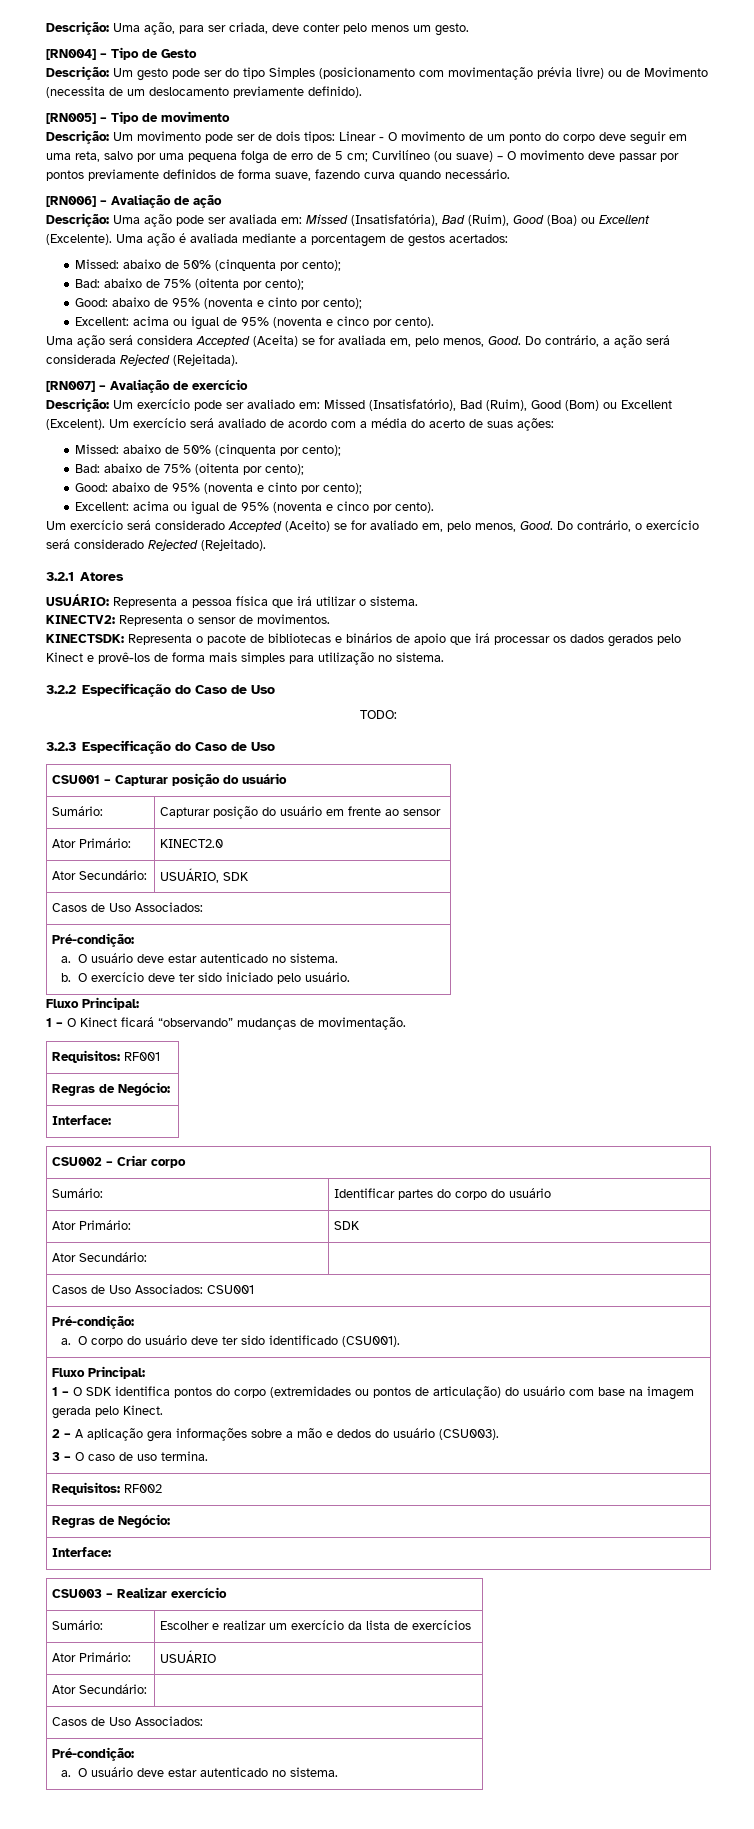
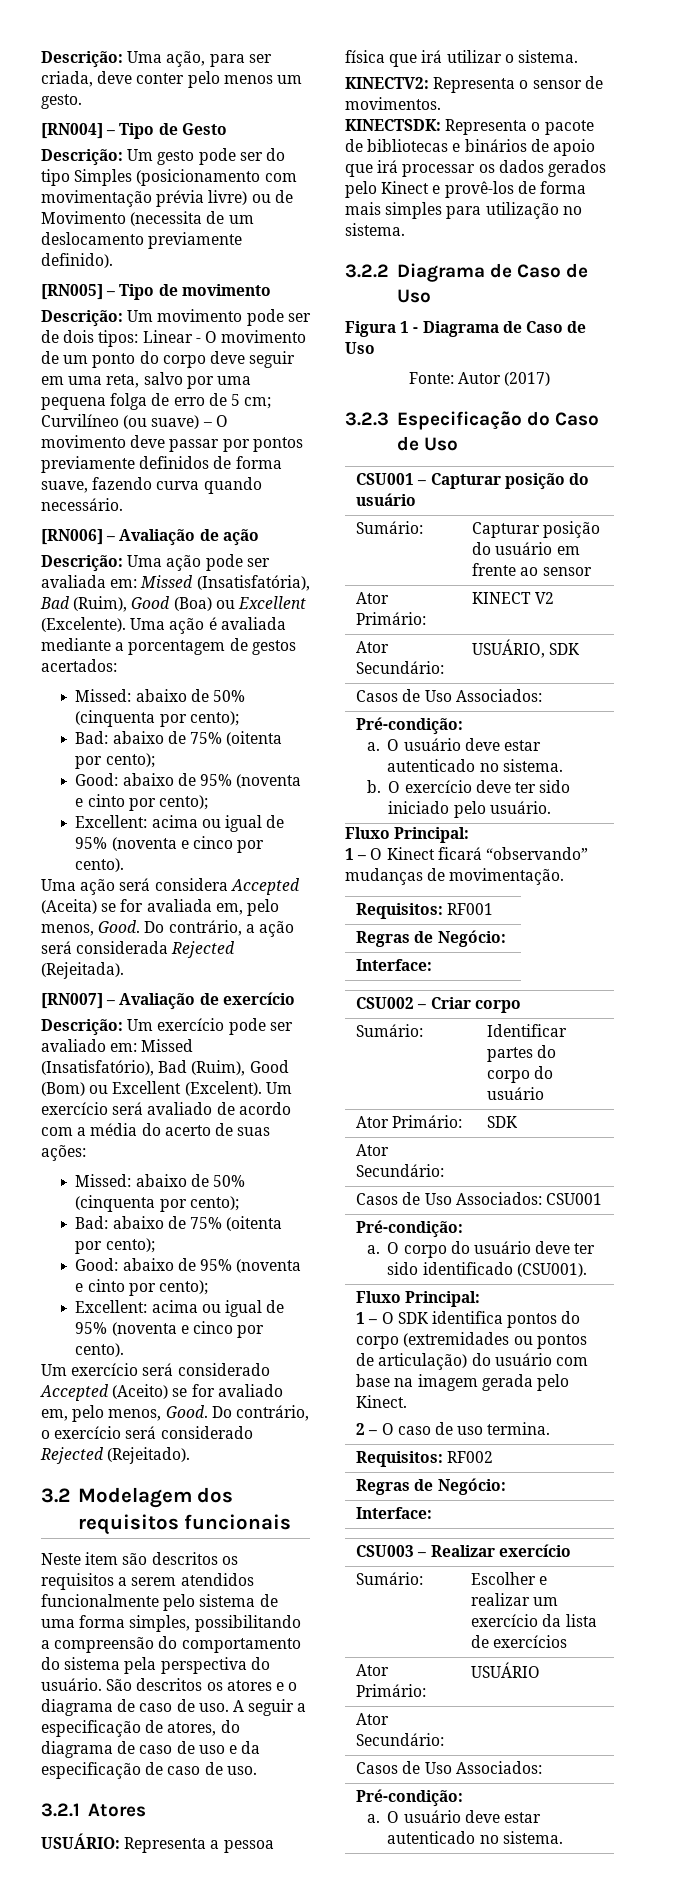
+ 3.2 Modelagem dos requisitos funcionais
+ Neste item são descritos os requisitos a serem atendidos funcionalmente pelo sistema de uma forma simples, possibilitando a compreensão do comportamento do sistema pela perspectiva do usuário. São descritos os atores e o diagrama de caso de uso. A seguir a especificação de atores, do diagrama de caso de uso e da especificação de caso de uso.
- 3.2.2 Especificação do Caso de Uso
- TODO:
+ 3.2.2 Diagrama de Caso de Uso
+ Figura 1 - Diagrama de Caso de Uso
+ Fonte: Autor (2017)
- Ator Primário: | KINECT2.0
+ Ator Primário: | KINECT V2
- 2 – A aplicação gera informações sobre a mão e dedos do usuário (CSU003).
- 3 – O caso de uso termina.
+ 2 – O caso de uso termina.

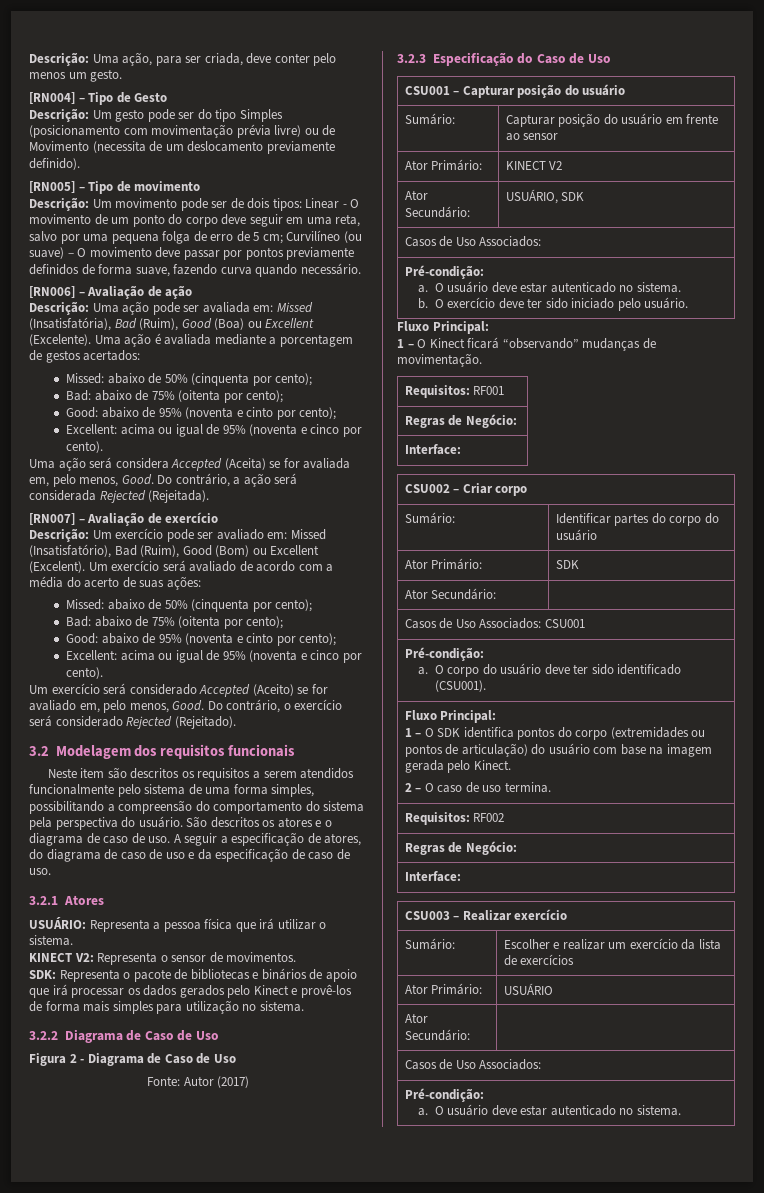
- KINECTV2: Representa o sensor de movimentos.
+ KINECT V2: Representa o sensor de movimentos.
- KINECTSDK: Representa o pacote de bibliotecas e binários de apoio que irá processar os dados gerados pelo Kinect e provê-los de forma mais simples para utilização no sistema.
+ SDK: Representa o pacote de bibliotecas e binários de apoio que irá processar os dados gerados pelo Kinect e provê-los de forma mais simples para utilização no sistema.
- Figura 1 - Diagrama de Caso de Uso
+ Figura 2 - Diagrama de Caso de Uso

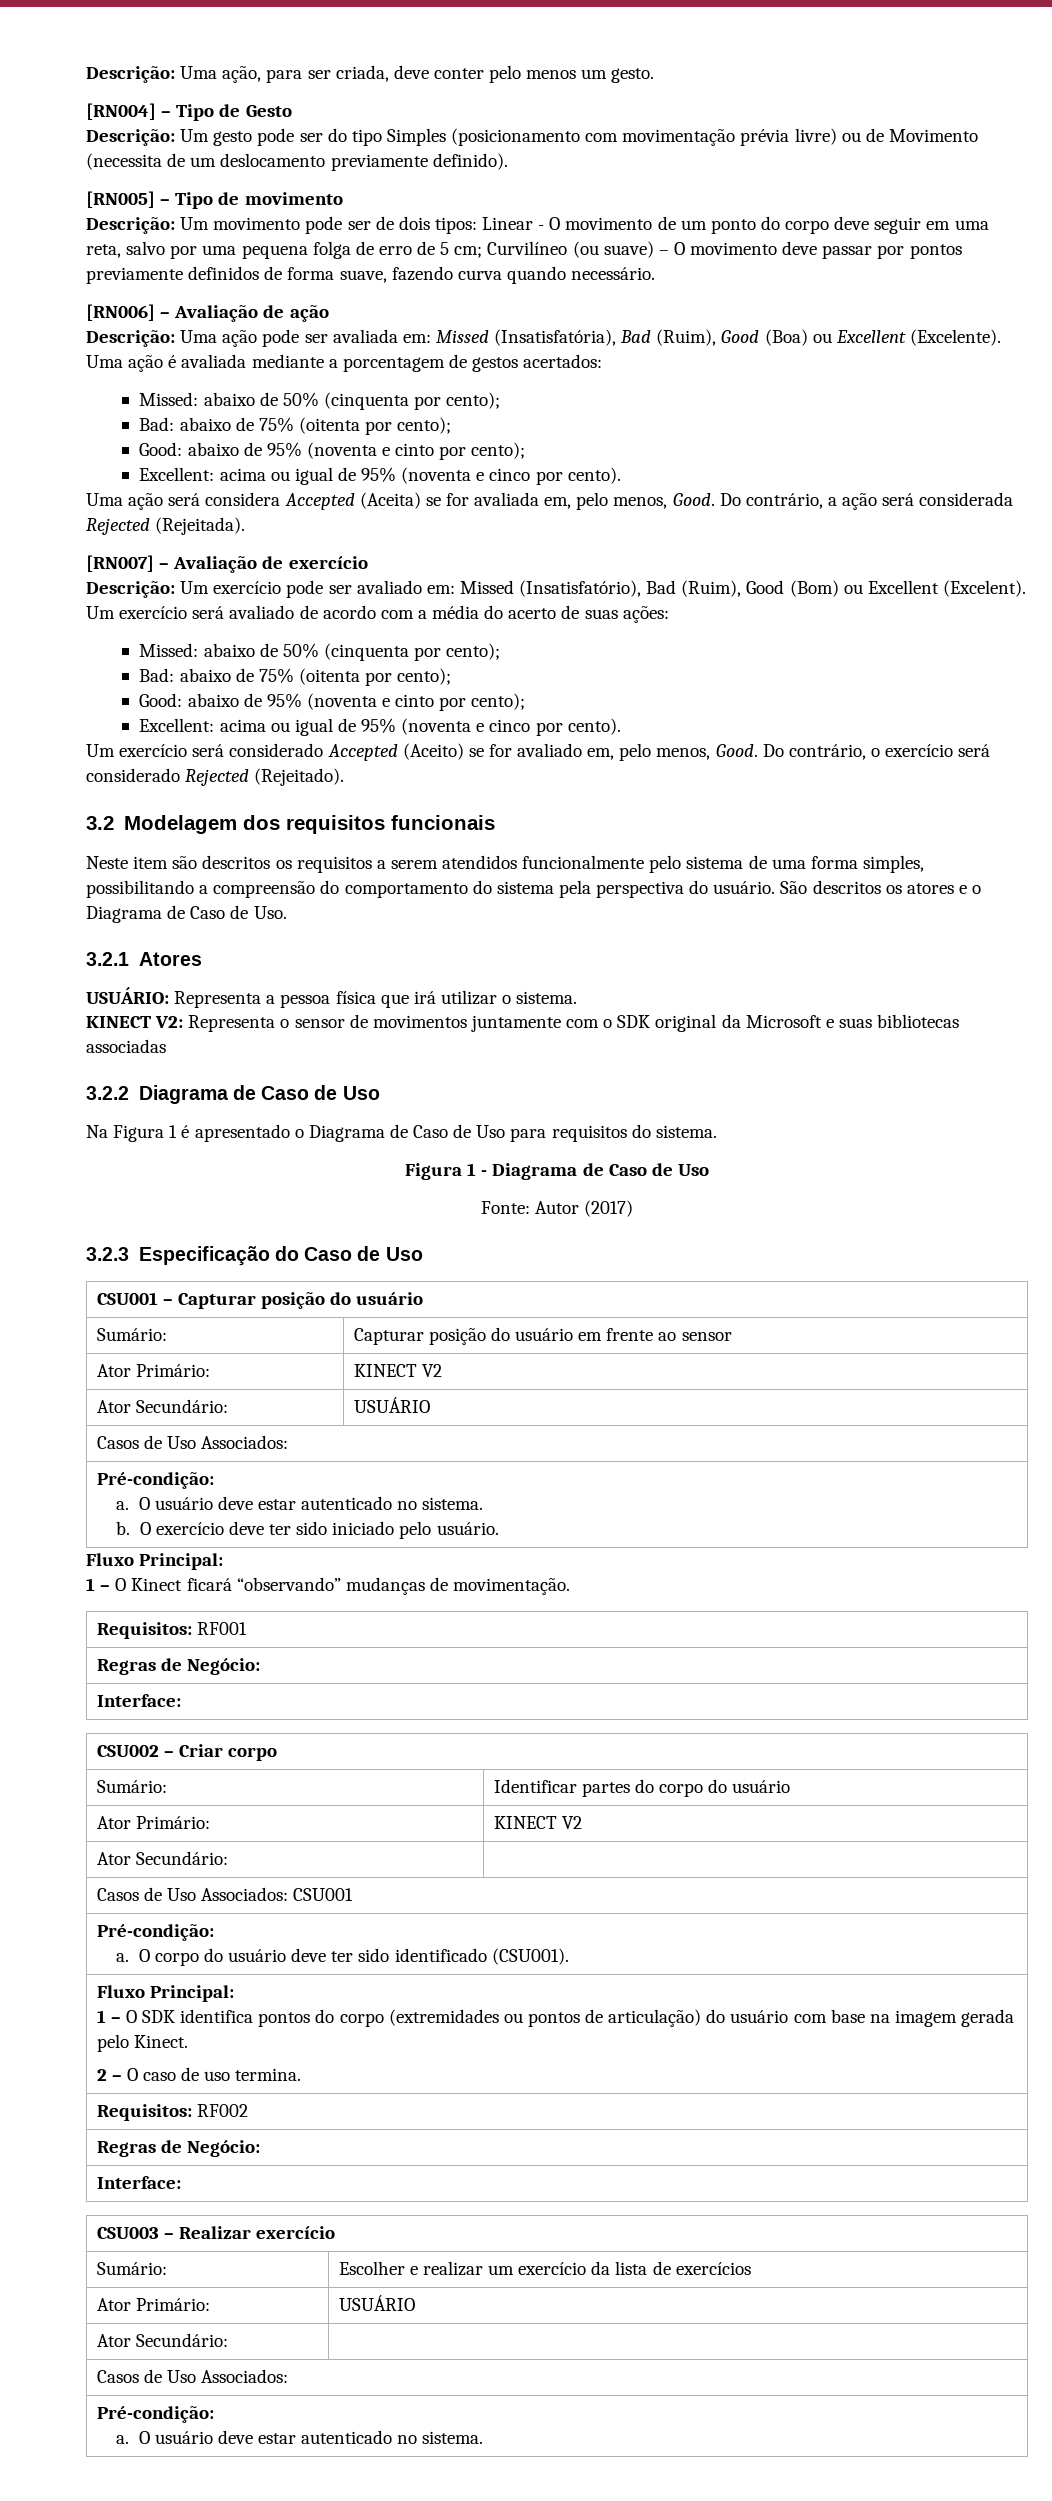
- São descritos os atores e o diagrama de caso de uso. A seguir a especificação de atores, do diagrama de caso de uso e da especificação de caso de uso.
+ São descritos os atores e o Diagrama de Caso de Uso.
- KINECT V2: Representa o sensor de movimentos.
- SDK: Representa o pacote de bibliotecas e binários de apoio que irá processar os dados gerados pelo Kinect e provê-los de forma mais simples para utilização no sistema.
+ KINECT V2: Representa o sensor de movimentos juntamente com o SDK original da Microsoft e suas bibliotecas associadas
- Figura 2 - Diagrama de Caso de Uso
+ Na Figura 1 é apresentado o Diagrama de Caso de Uso para requisitos do sistema.
+ Figura 1 - Diagrama de Caso de Uso
- Ator Secundário: | USUÁRIO, SDK
+ Ator Secundário: | USUÁRIO
  Sumário: | Identificar partes do corpo do usuário
- Ator Primário: | SDK
+ Ator Primário: | KINECT V2

